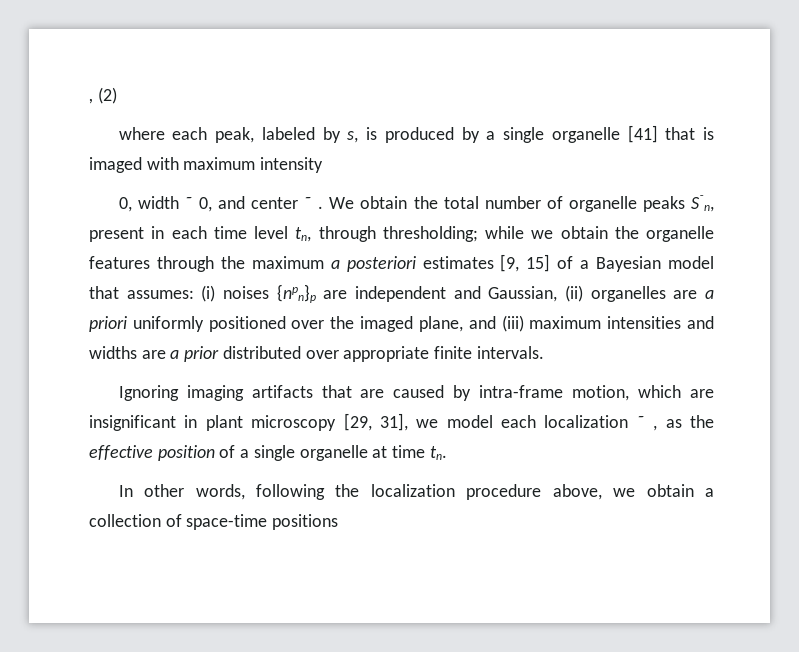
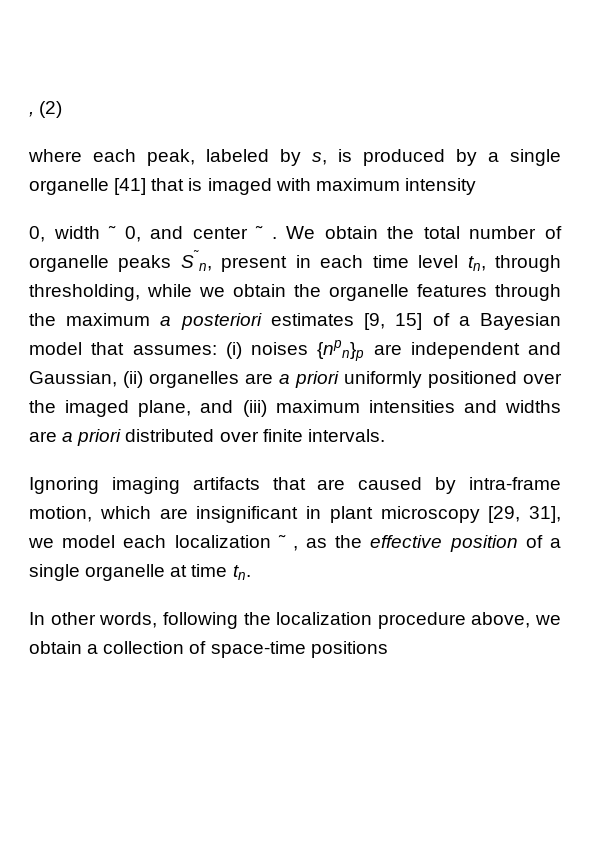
- We obtain the total number of organelle peaks S˜n, present in each time level tn, through thresholding; while we obtain the organelle features through the maximum a posteriori estimates [9, 15] of a Bayesian model that assumes:
+ We obtain the total number of organelle peaks S˜n, present in each time level tn, through thresholding, while we obtain the organelle features through the maximum a posteriori estimates [9, 15] of a Bayesian model that assumes:
- (i) noises {npn}p are independent and Gaussian, (ii) organelles are a priori uniformly positioned over the imaged plane, and (iii) maximum intensities and widths are a prior distributed over appropriate finite intervals.
+ (i) noises {npn}p are independent and Gaussian, (ii) organelles are a priori uniformly positioned over the imaged plane, and (iii) maximum intensities and widths are a priori distributed over finite intervals.

